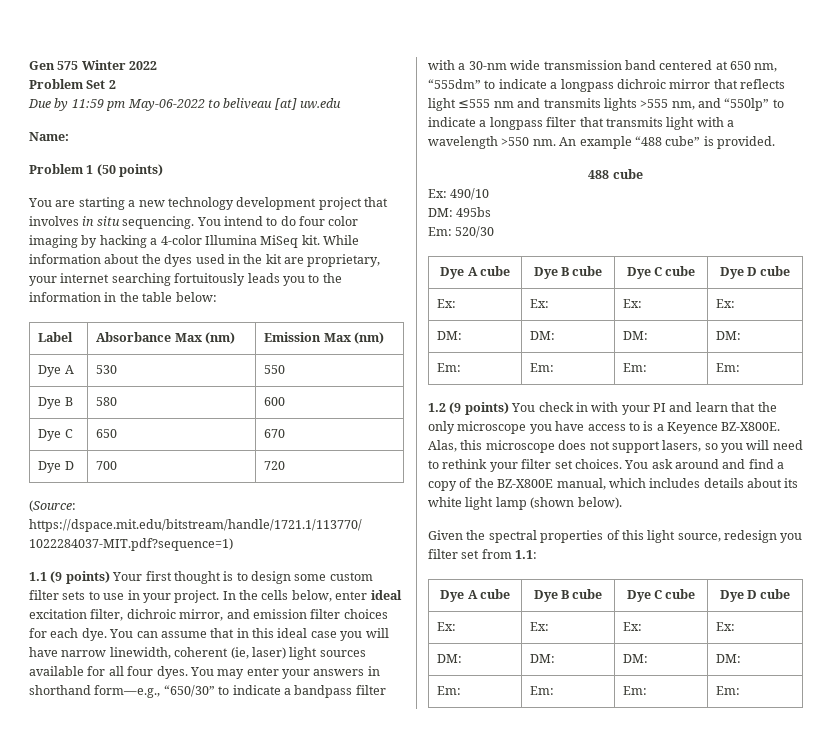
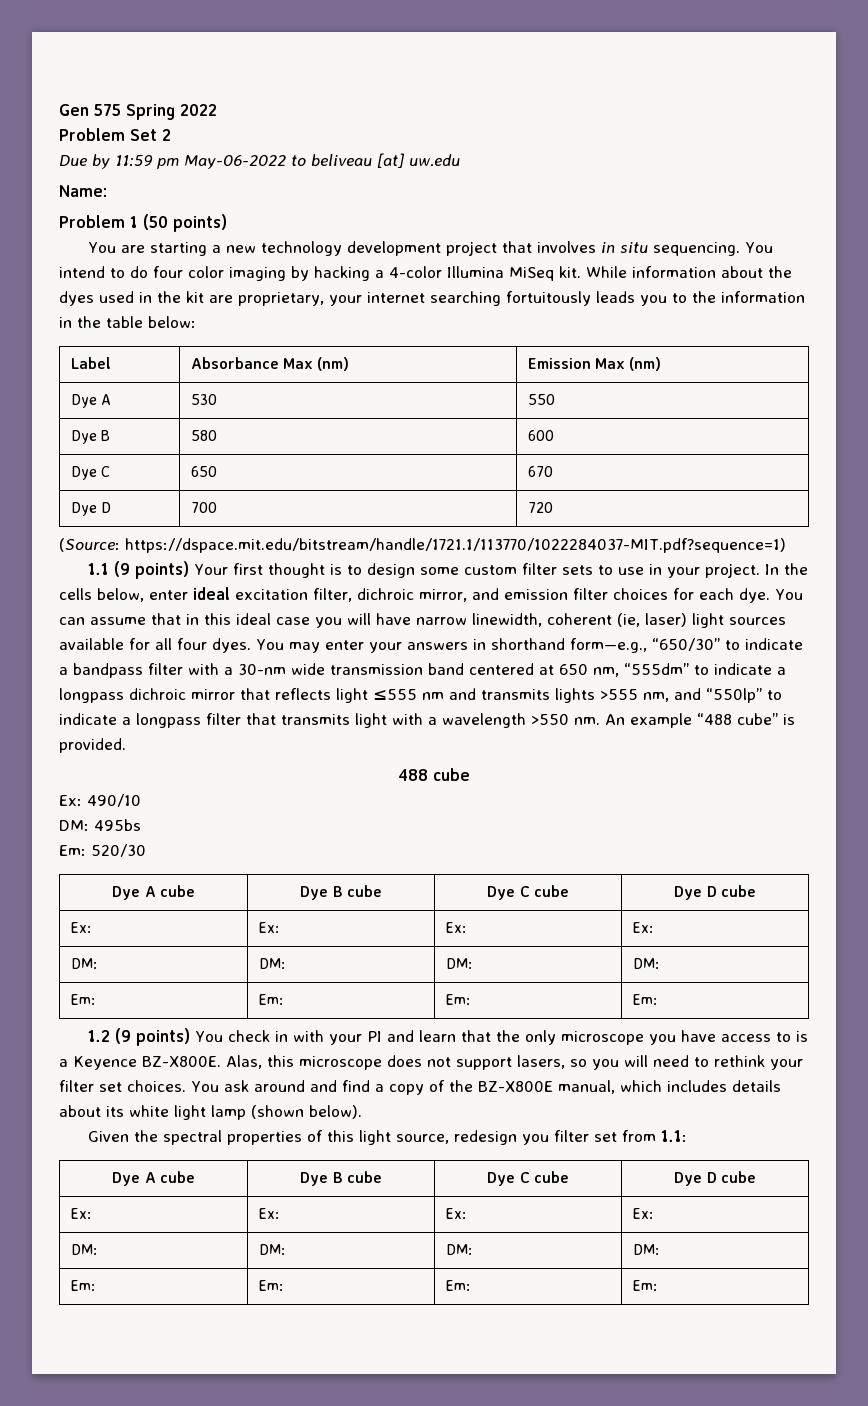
- Gen 575 Winter 2022
+ Gen 575 Spring 2022

